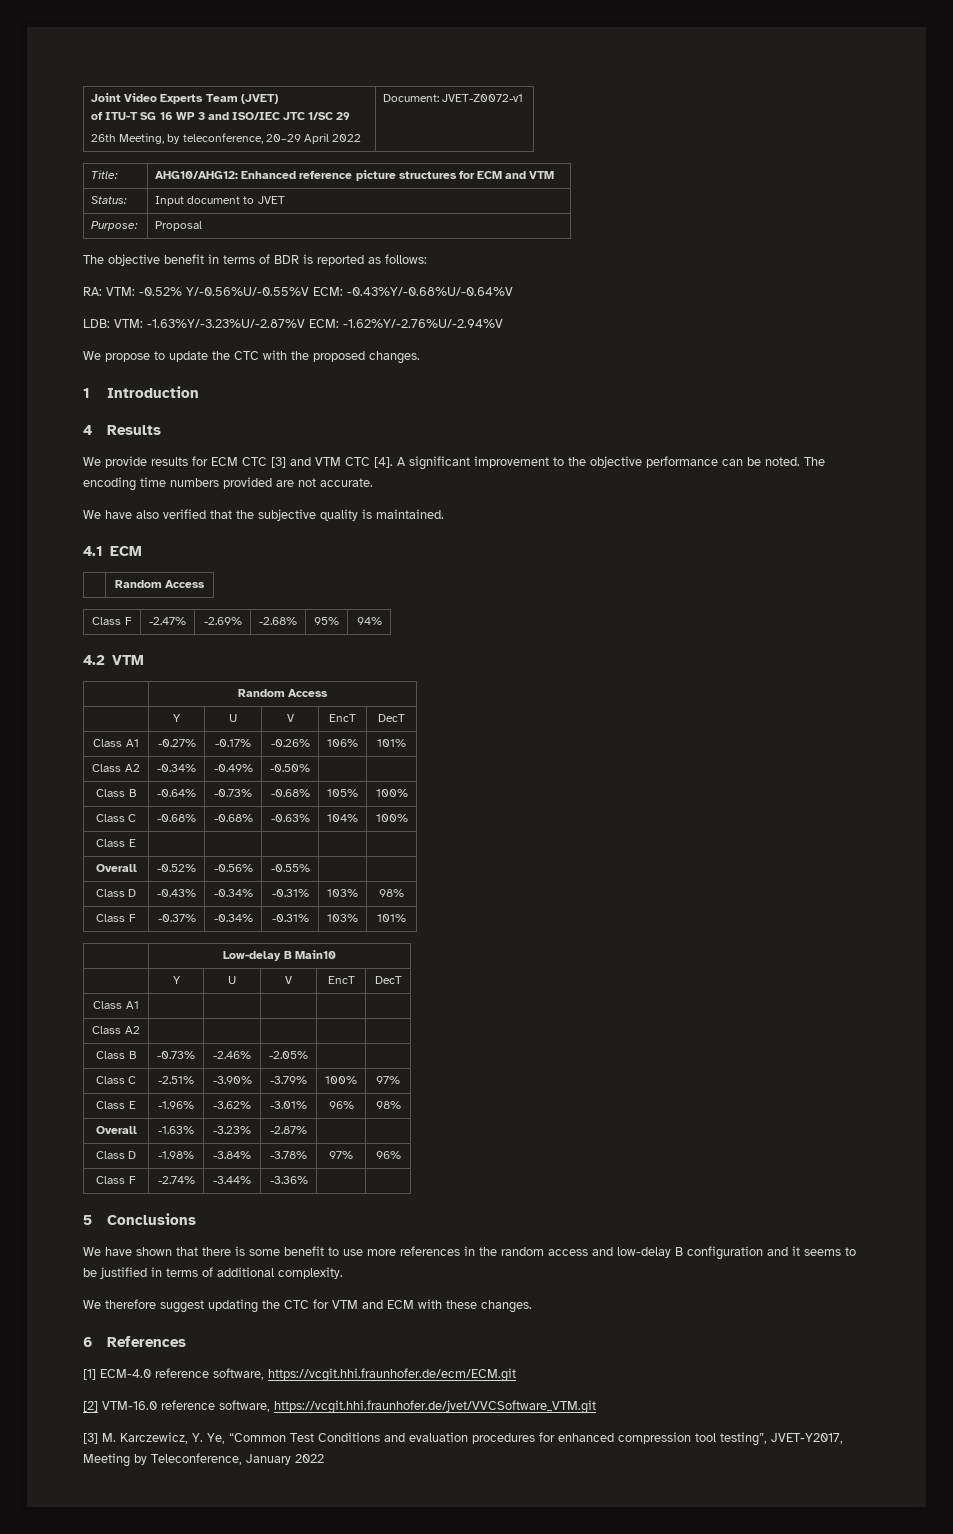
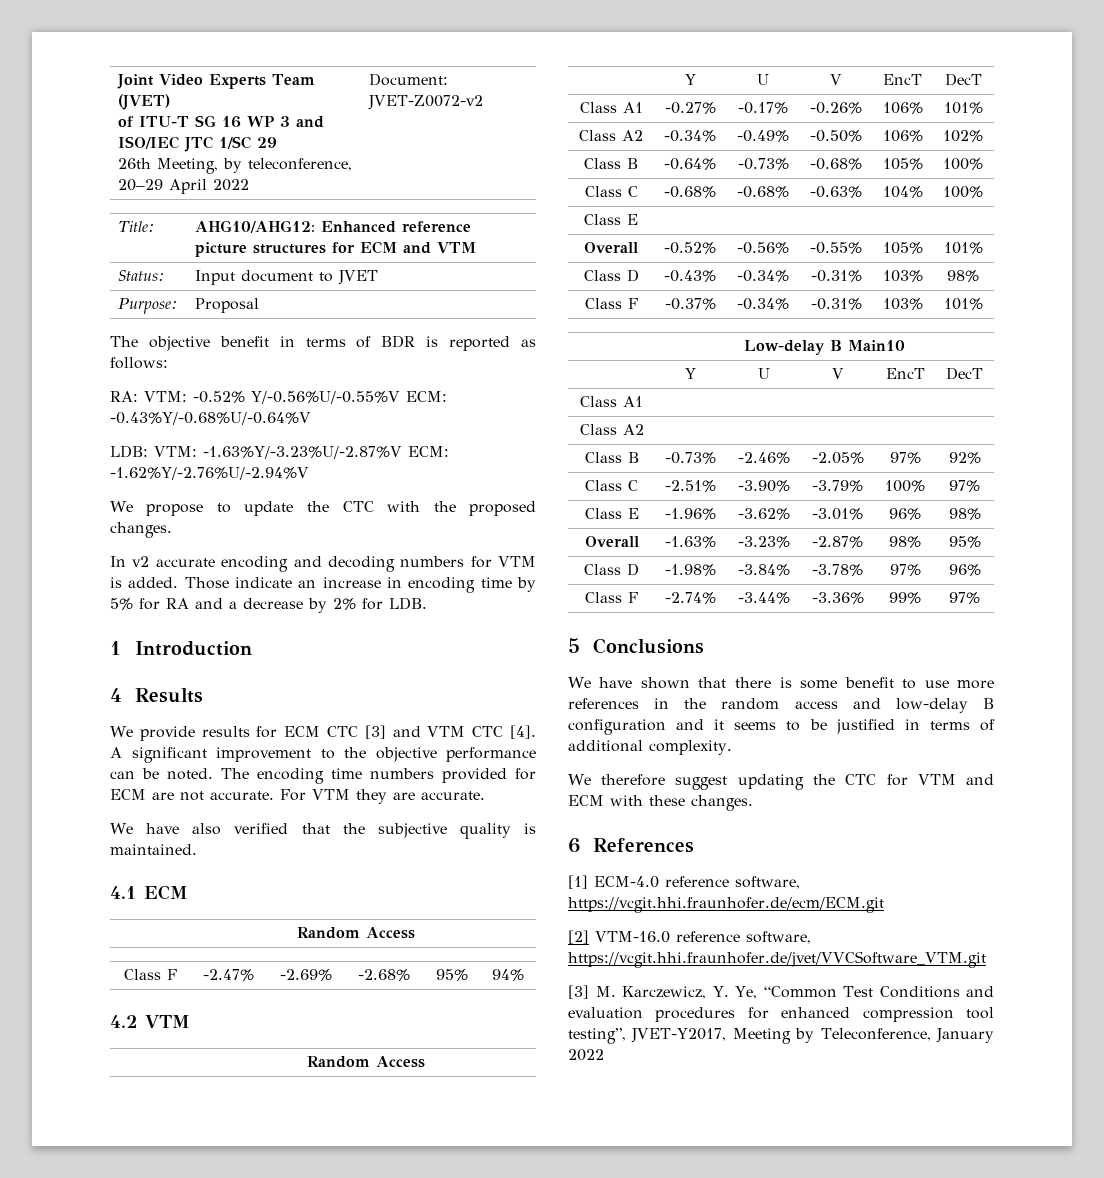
  Joint Video Experts Team (JVET)
  of ITU-T SG 16 WP 3 and ISO/IEC JTC 1/SC 29
- 26th Meeting, by teleconference, 20–29 April 2022 | Document: JVET-Z0072-v1
+ 26th Meeting, by teleconference, 20–29 April 2022 | Document: JVET-Z0072-v2
+ In v2 accurate encoding and decoding numbers for VTM is added. Those indicate an increase in encoding time by 5% for RA and a decrease by 2% for LDB.
- The encoding time numbers provided are not accurate.
+ The encoding time numbers provided for ECM are not accurate. For VTM they are accurate.
- Class A2 | -0.34% | -0.49% | -0.50% | |
+ Class A2 | -0.34% | -0.49% | -0.50% | 106% | 102%
- Overall | -0.52% | -0.56% | -0.55% | |
+ Overall | -0.52% | -0.56% | -0.55% | 105% | 101%
- Class B | -0.73% | -2.46% | -2.05% | |
+ Class B | -0.73% | -2.46% | -2.05% | 97% | 92%
- Overall | -1.63% | -3.23% | -2.87% | |
+ Overall | -1.63% | -3.23% | -2.87% | 98% | 95%
- Class F | -2.74% | -3.44% | -3.36% | |
+ Class F | -2.74% | -3.44% | -3.36% | 99% | 97%

